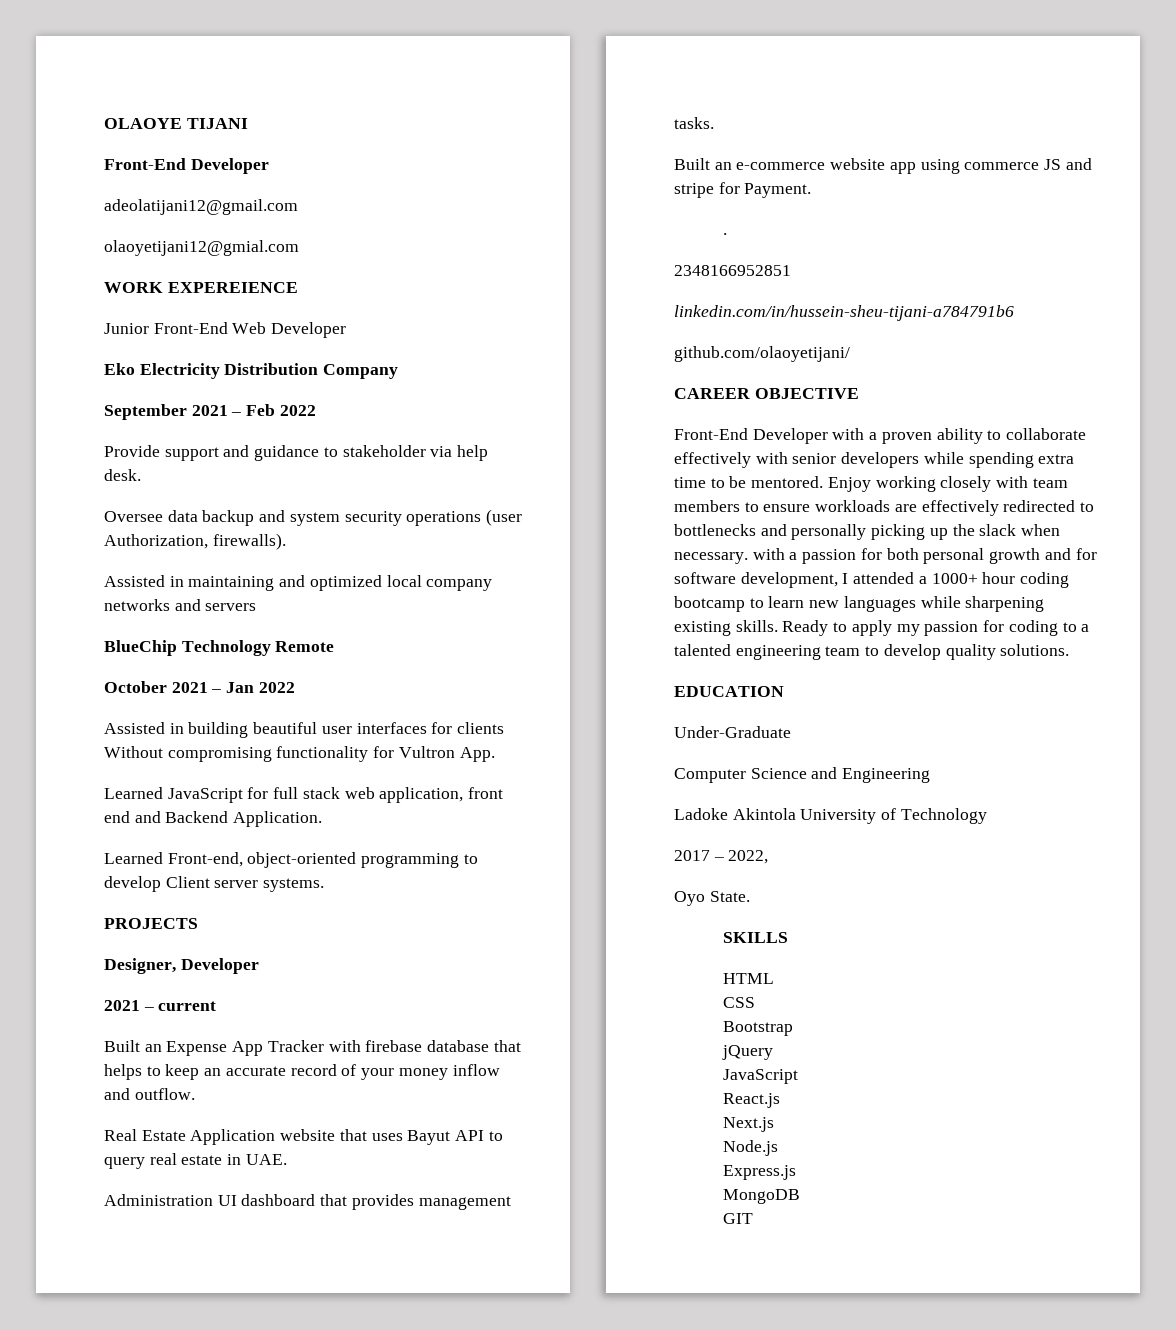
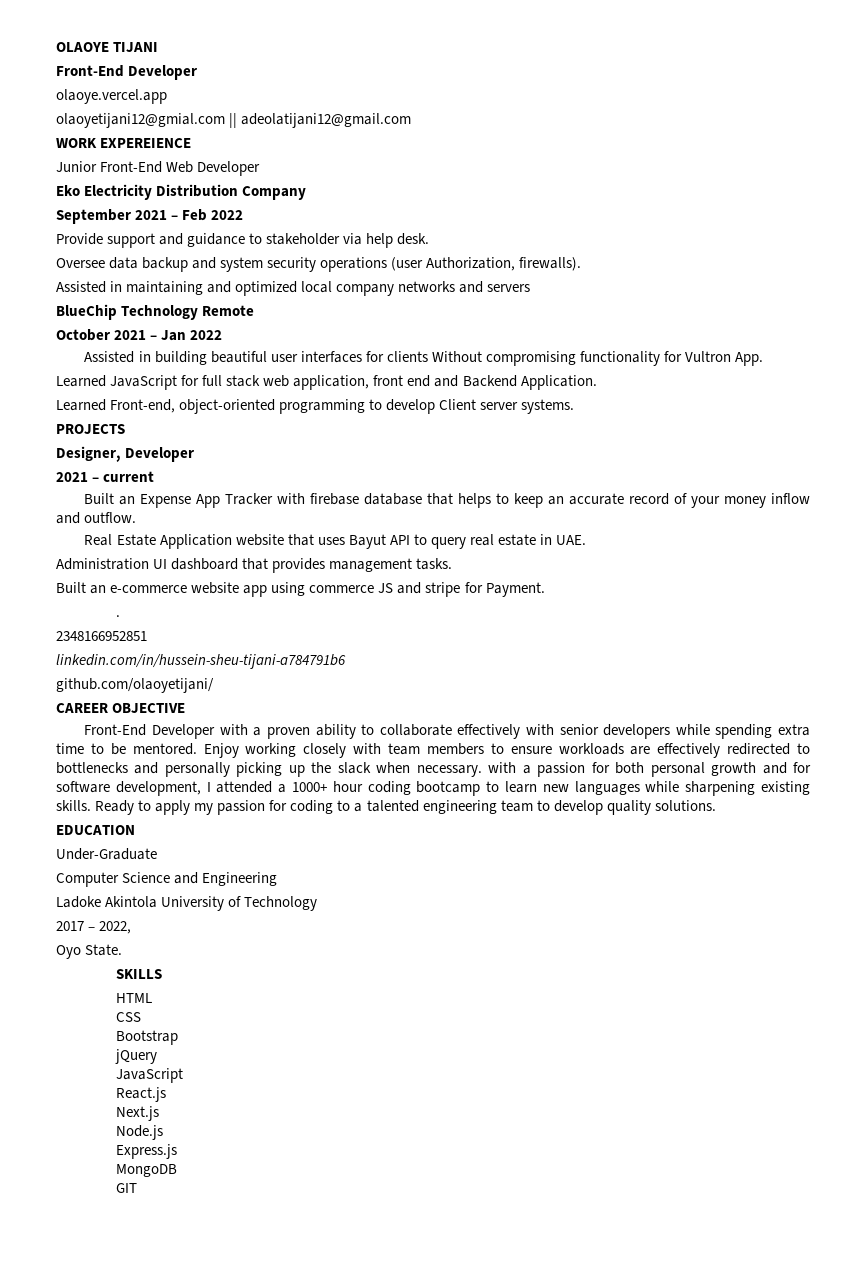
- adeolatijani12@gmail.com
+ olaoye.vercel.app
- olaoyetijani12@gmial.com
+ olaoyetijani12@gmial.com || adeolatijani12@gmail.com

